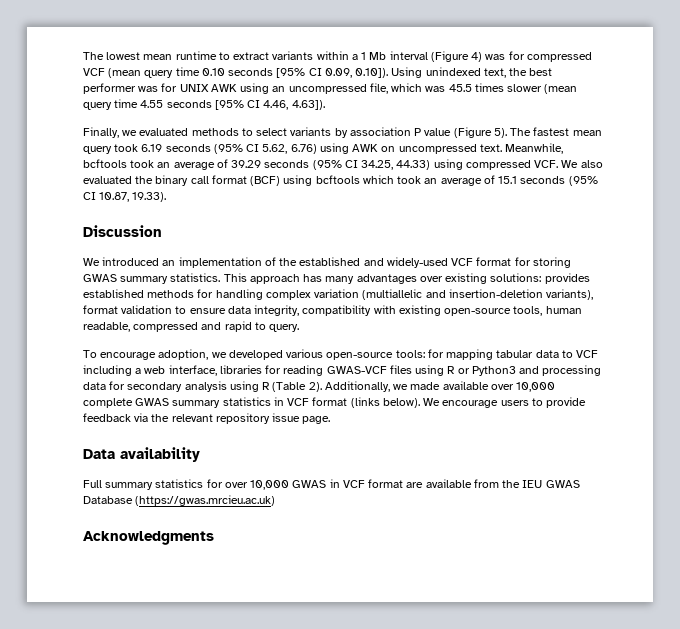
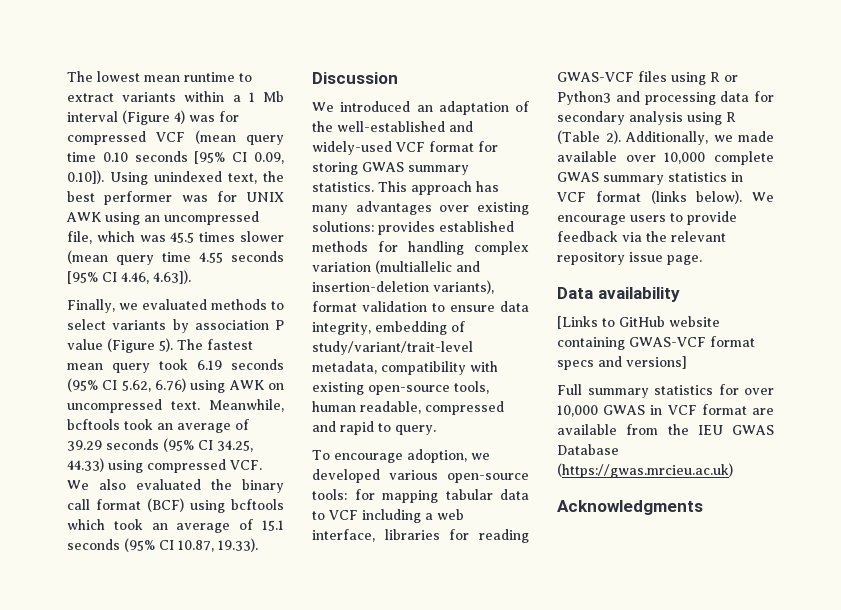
- We introduced an implementation of the established and widely-used VCF format for storing GWAS summary statistics.
+ We introduced an adaptation of the well-established and widely-used VCF format for storing GWAS summary statistics.
- This approach has many advantages over existing solutions: provides established methods for handling complex variation (multiallelic and insertion-deletion variants), format validation to ensure data integrity, compatibility with existing open-source tools, human readable, compressed and rapid to query.
+ This approach has many advantages over existing solutions: provides established methods for handling complex variation (multiallelic and insertion-deletion variants), format validation to ensure data integrity, embedding of study/variant/trait-level metadata, compatibility with existing open-source tools, human readable, compressed and rapid to query.
+ [Links to GitHub website containing GWAS-VCF format specs and versions]

